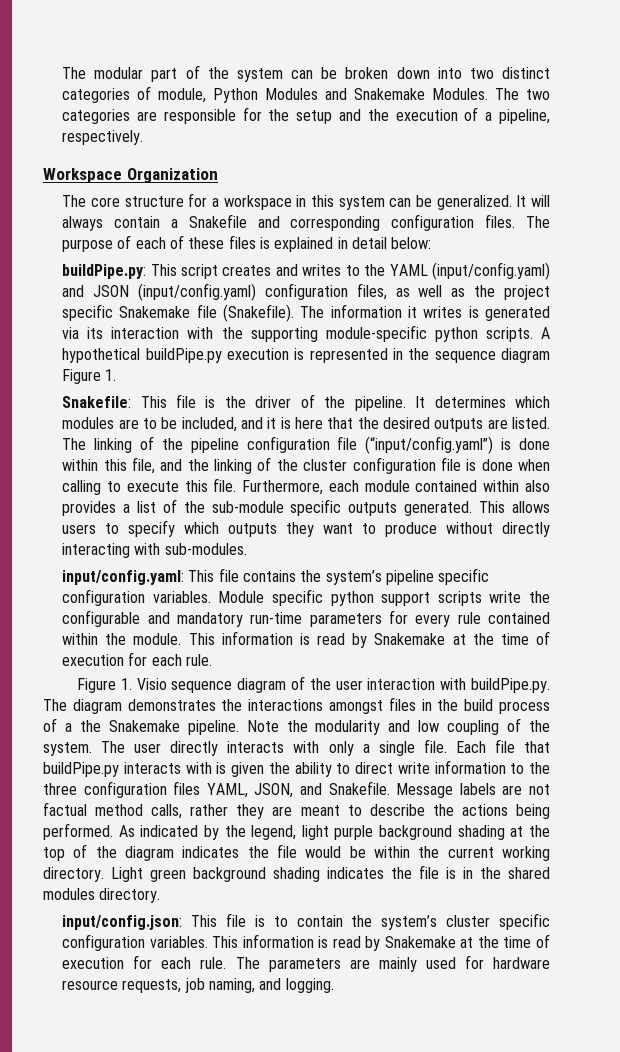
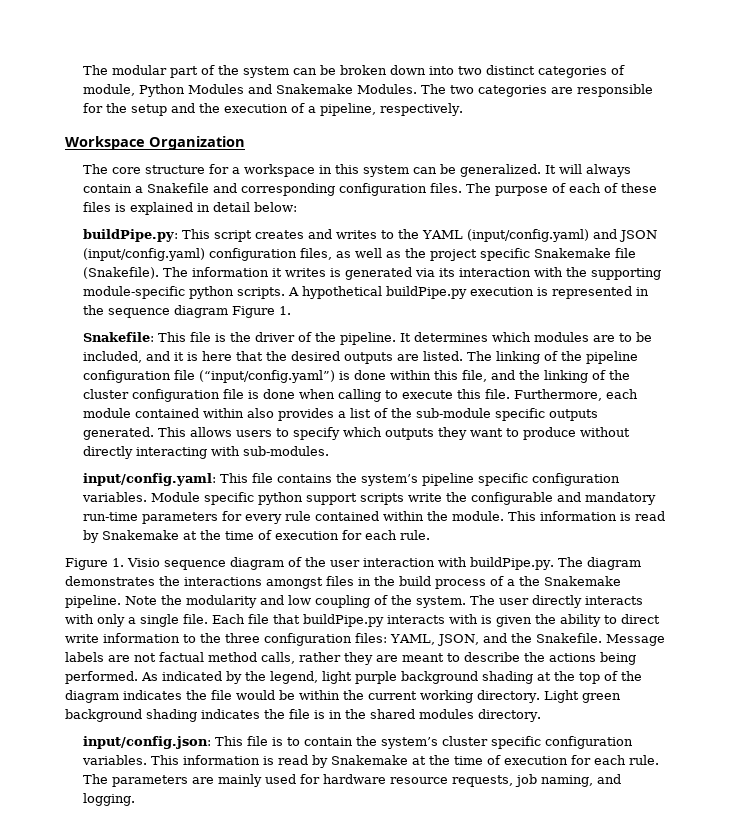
- Each file that buildPipe.py interacts with is given the ability to direct write information to the three configuration files YAML, JSON, and Snakefile.
+ Each file that buildPipe.py interacts with is given the ability to direct write information to the three configuration files: YAML, JSON, and the Snakefile.

